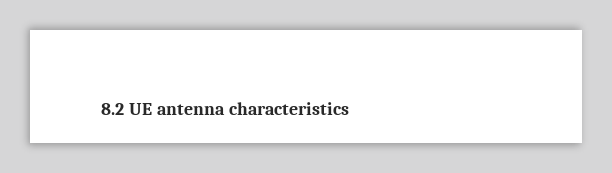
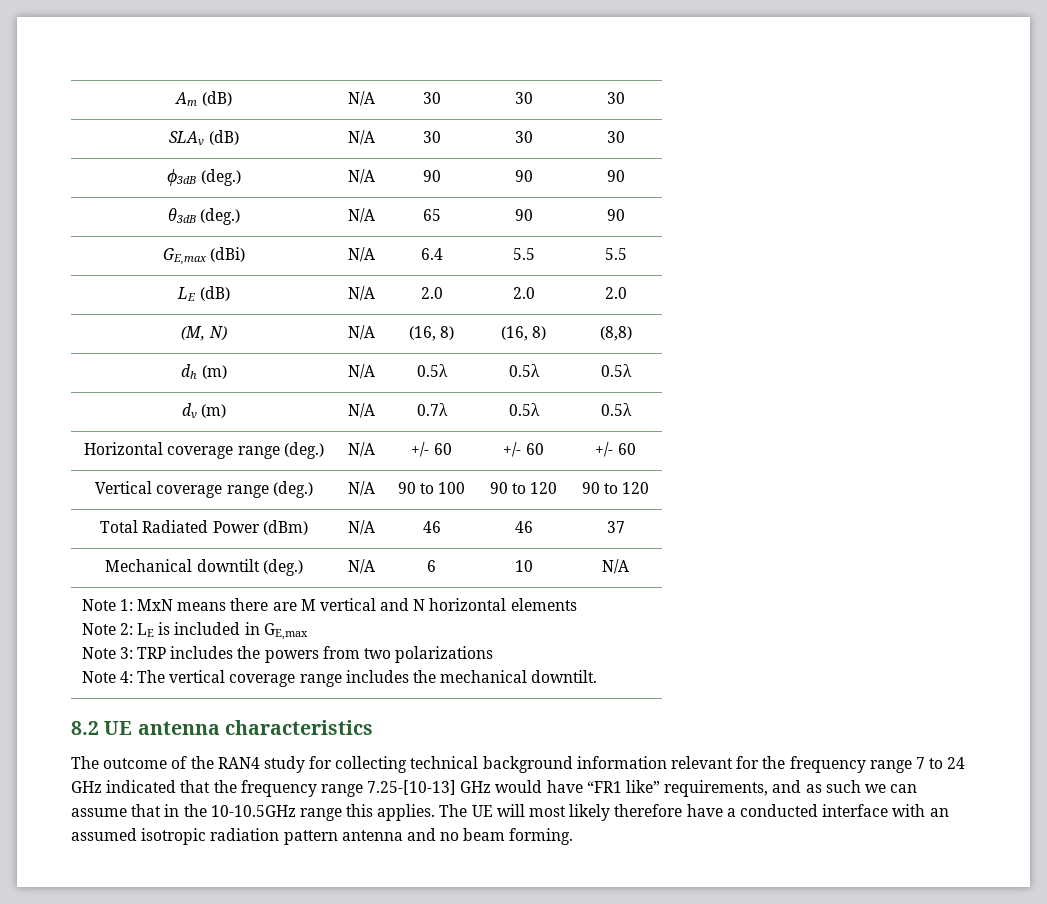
+ Am (dB) | N/A | 30 | 30 | 30
+ SLAv (dB) | N/A | 30 | 30 | 30
+ ϕ3dB (deg.) | N/A | 90 | 90 | 90
+ θ3dB (deg.) | N/A | 65 | 90 | 90
+ GE,max (dBi) | N/A | 6.4 | 5.5 | 5.5
+ LE (dB) | N/A | 2.0 | 2.0 | 2.0
+ (M, N) | N/A | (16, 8) | (16, 8) | (8,8)
+ dh (m) | N/A | 0.5λ | 0.5λ | 0.5λ
+ dv (m) | N/A | 0.7λ | 0.5λ | 0.5λ
+ Horizontal coverage range (deg.) | N/A | +/- 60 | +/- 60 | +/- 60
+ Vertical coverage range (deg.) | N/A | 90 to 100 | 90 to 120 | 90 to 120
+ Total Radiated Power (dBm) | N/A | 46 | 46 | 37
+ Mechanical downtilt (deg.) | N/A | 6 | 10 | N/A
+ Note 1: MxN means there are M vertical and N horizontal elements
+ Note 2: LE is included in GE,max
+ Note 3: TRP includes the powers from two polarizations
+ Note 4: The vertical coverage range includes the mechanical downtilt.
  8.2 UE antenna characteristics
+ The outcome of the RAN4 study for collecting technical background information relevant for the frequency range 7 to 24 GHz indicated that the frequency range 7.25-[10-13] GHz would have “FR1 like” requirements, and as such we can assume that in the 10-10.5GHz range this applies. The UE will most likely therefore have a conducted interface with an assumed isotropic radiation pattern antenna and no beam forming.

